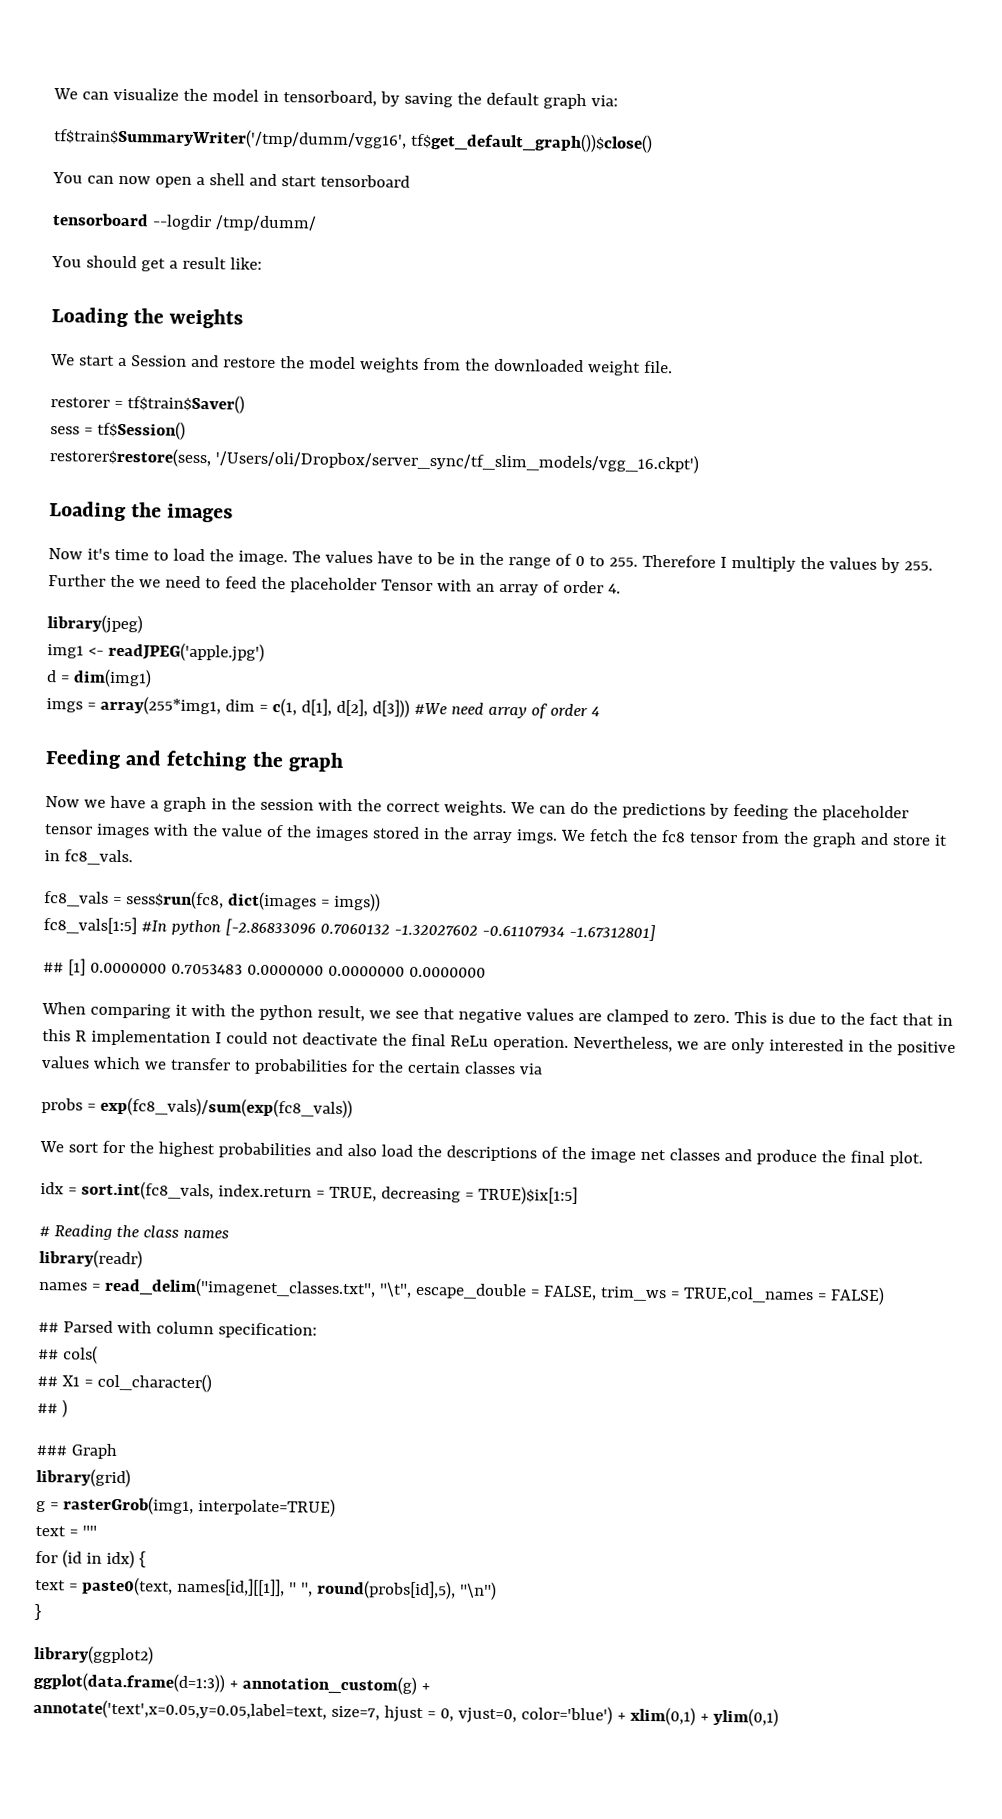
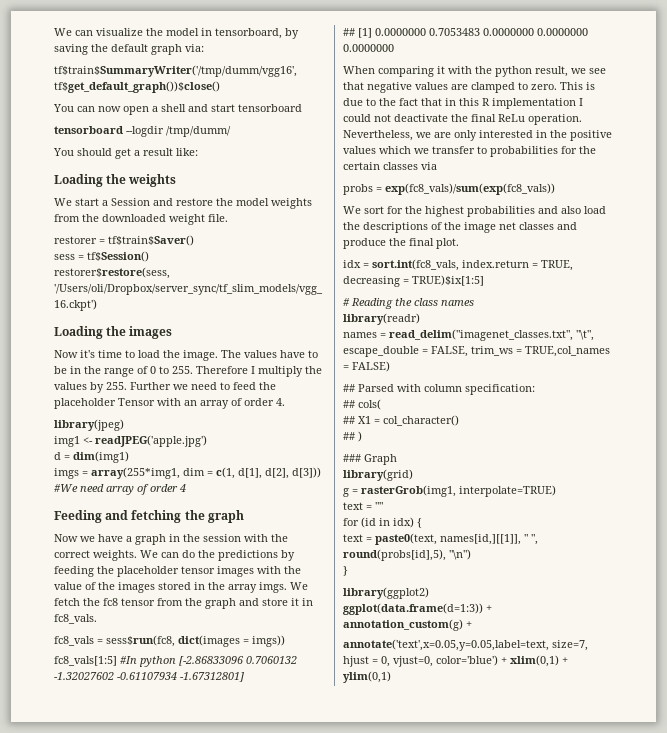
- The values have to be in the range of 0 to 255. Therefore I multiply the values by 255. Further the we need to feed the placeholder Tensor with an array of order 4.
+ The values have to be in the range of 0 to 255. Therefore I multiply the values by 255. Further we need to feed the placeholder Tensor with an array of order 4.

